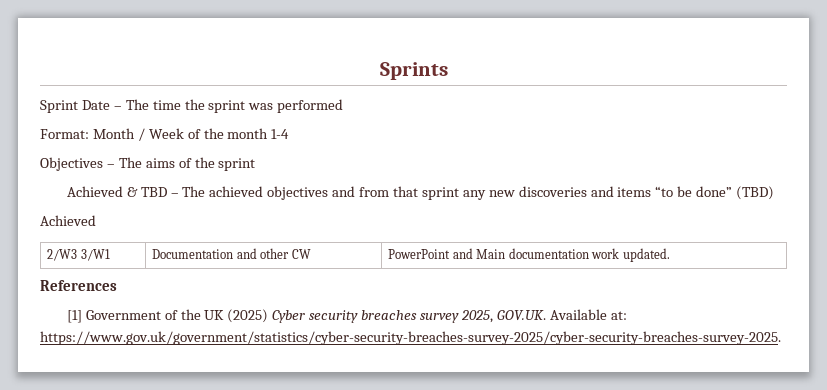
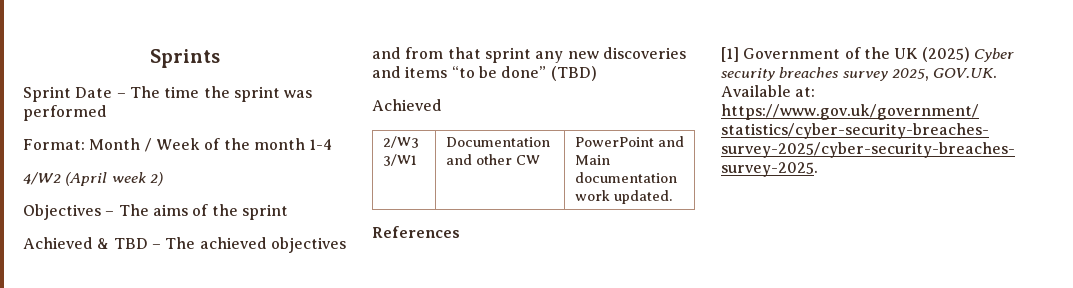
+ 4/W2 (April week 2)

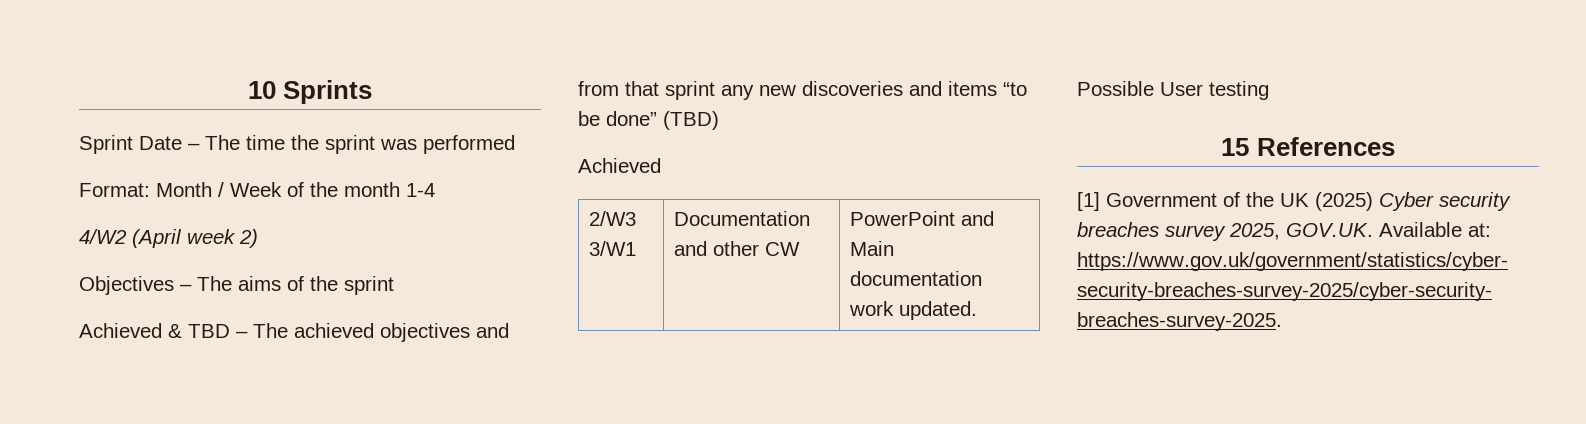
- Sprints
+ 10 Sprints
- References
+ Possible User testing
+ 15 References

